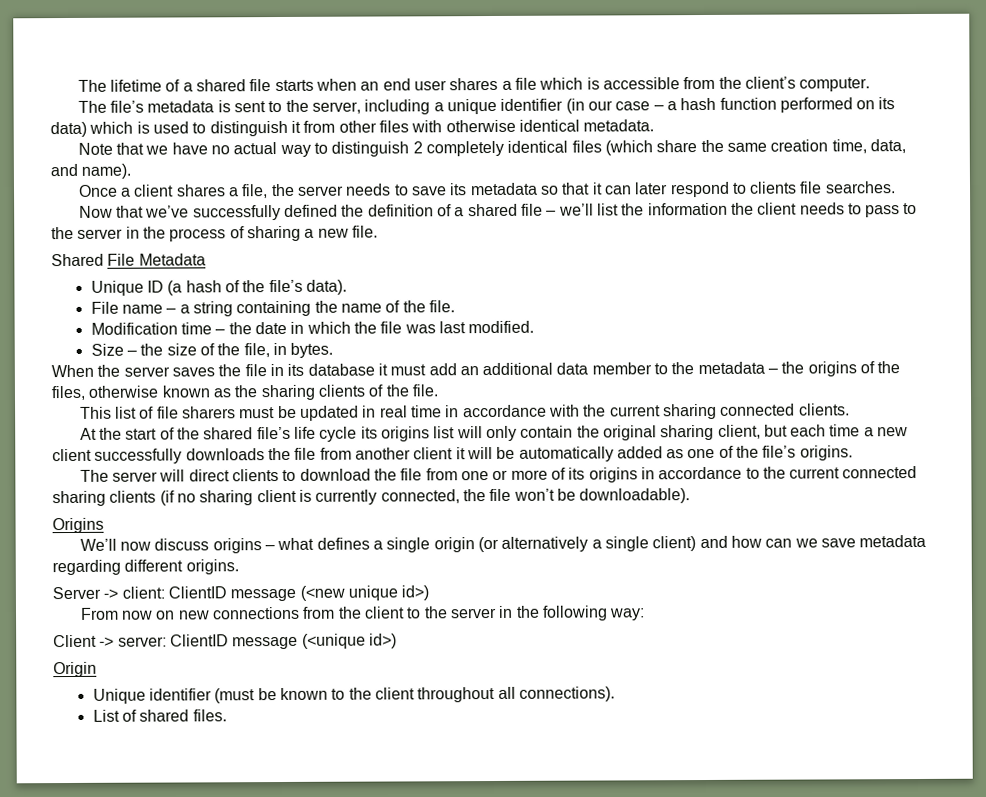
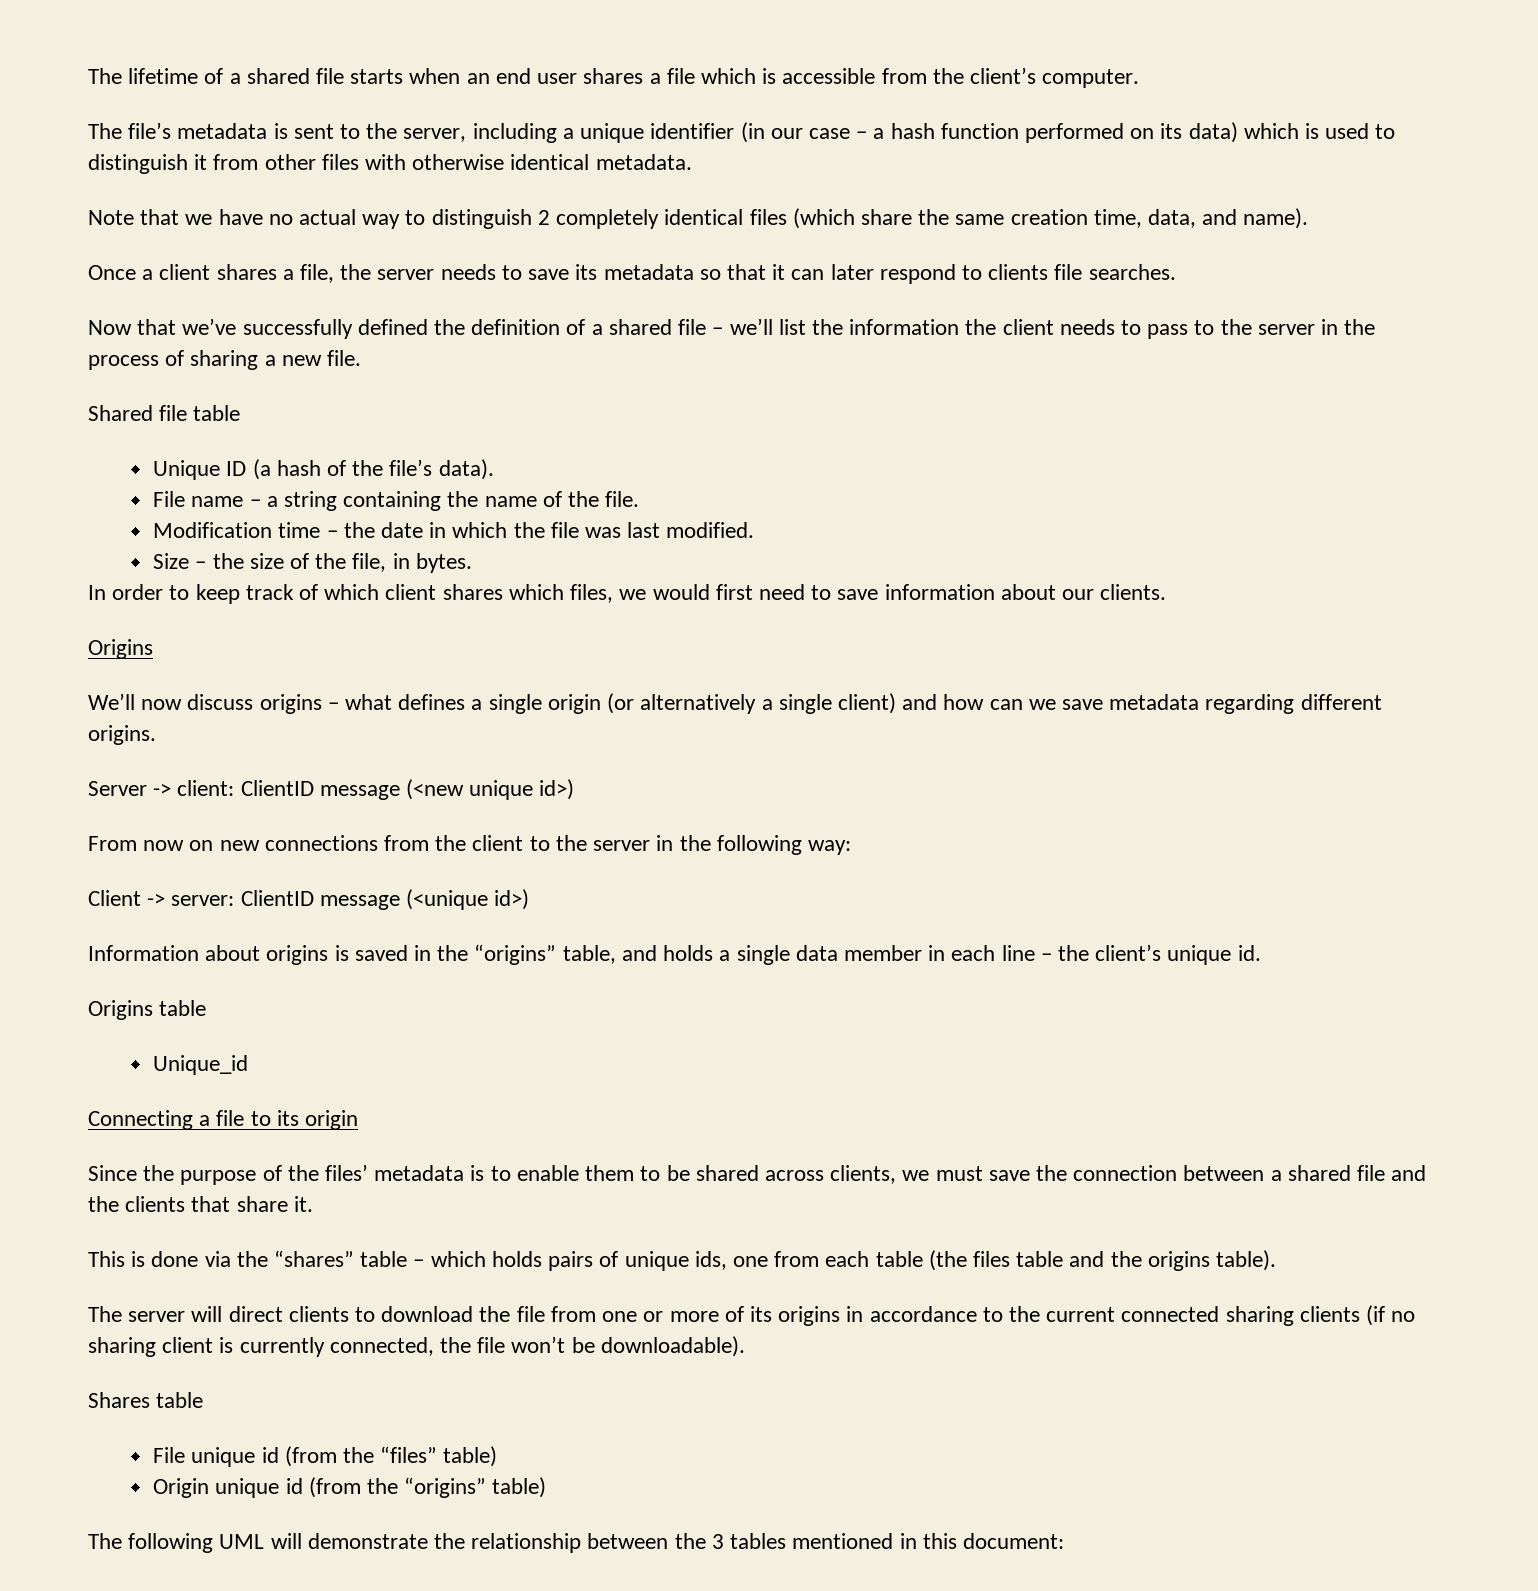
- Shared File Metadata
+ Shared file table
- When the server saves the file in its database it must add an additional data member to the metadata – the origins of the files, otherwise known as the sharing clients of the file.
- This list of file sharers must be updated in real time in accordance with the current sharing connected clients.
- At the start of the shared file’s life cycle its origins list will only contain the original sharing client, but each time a new client successfully downloads the file from another client it will be automatically added as one of the file’s origins.
- The server will direct clients to download the file from one or more of its origins in accordance to the current connected sharing clients (if no sharing client is currently connected, the file won’t be downloadable).
+ In order to keep track of which client shares which files, we would first need to save information about our clients.
- Origin
- Unique identifier (must be known to the client throughout all connections).
- List of shared files.
+ Information about origins is saved in the “origins” table, and holds a single data member in each line – the client’s unique id.
+ Origins table
+ Unique_id
+ Connecting a file to its origin
+ Since the purpose of the files’ metadata is to enable them to be shared across clients, we must save the connection between a shared file and the clients that share it.
+ This is done via the “shares” table – which holds pairs of unique ids, one from each table (the files table and the origins table).
+ The server will direct clients to download the file from one or more of its origins in accordance to the current connected sharing clients (if no sharing client is currently connected, the file won’t be downloadable).
+ Shares table
+ File unique id (from the “files” table)
+ Origin unique id (from the “origins” table)
+ The following UML will demonstrate the relationship between the 3 tables mentioned in this document:

